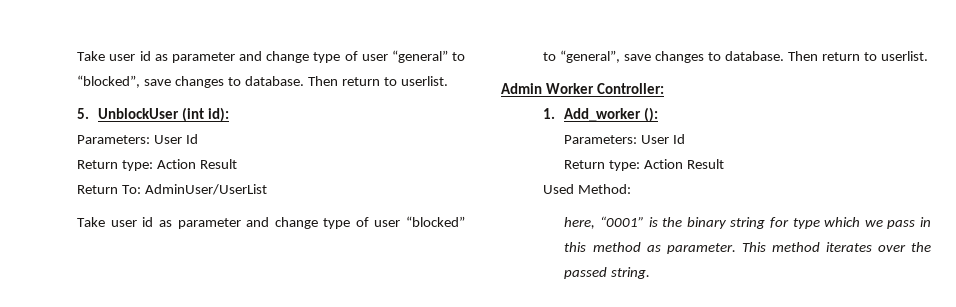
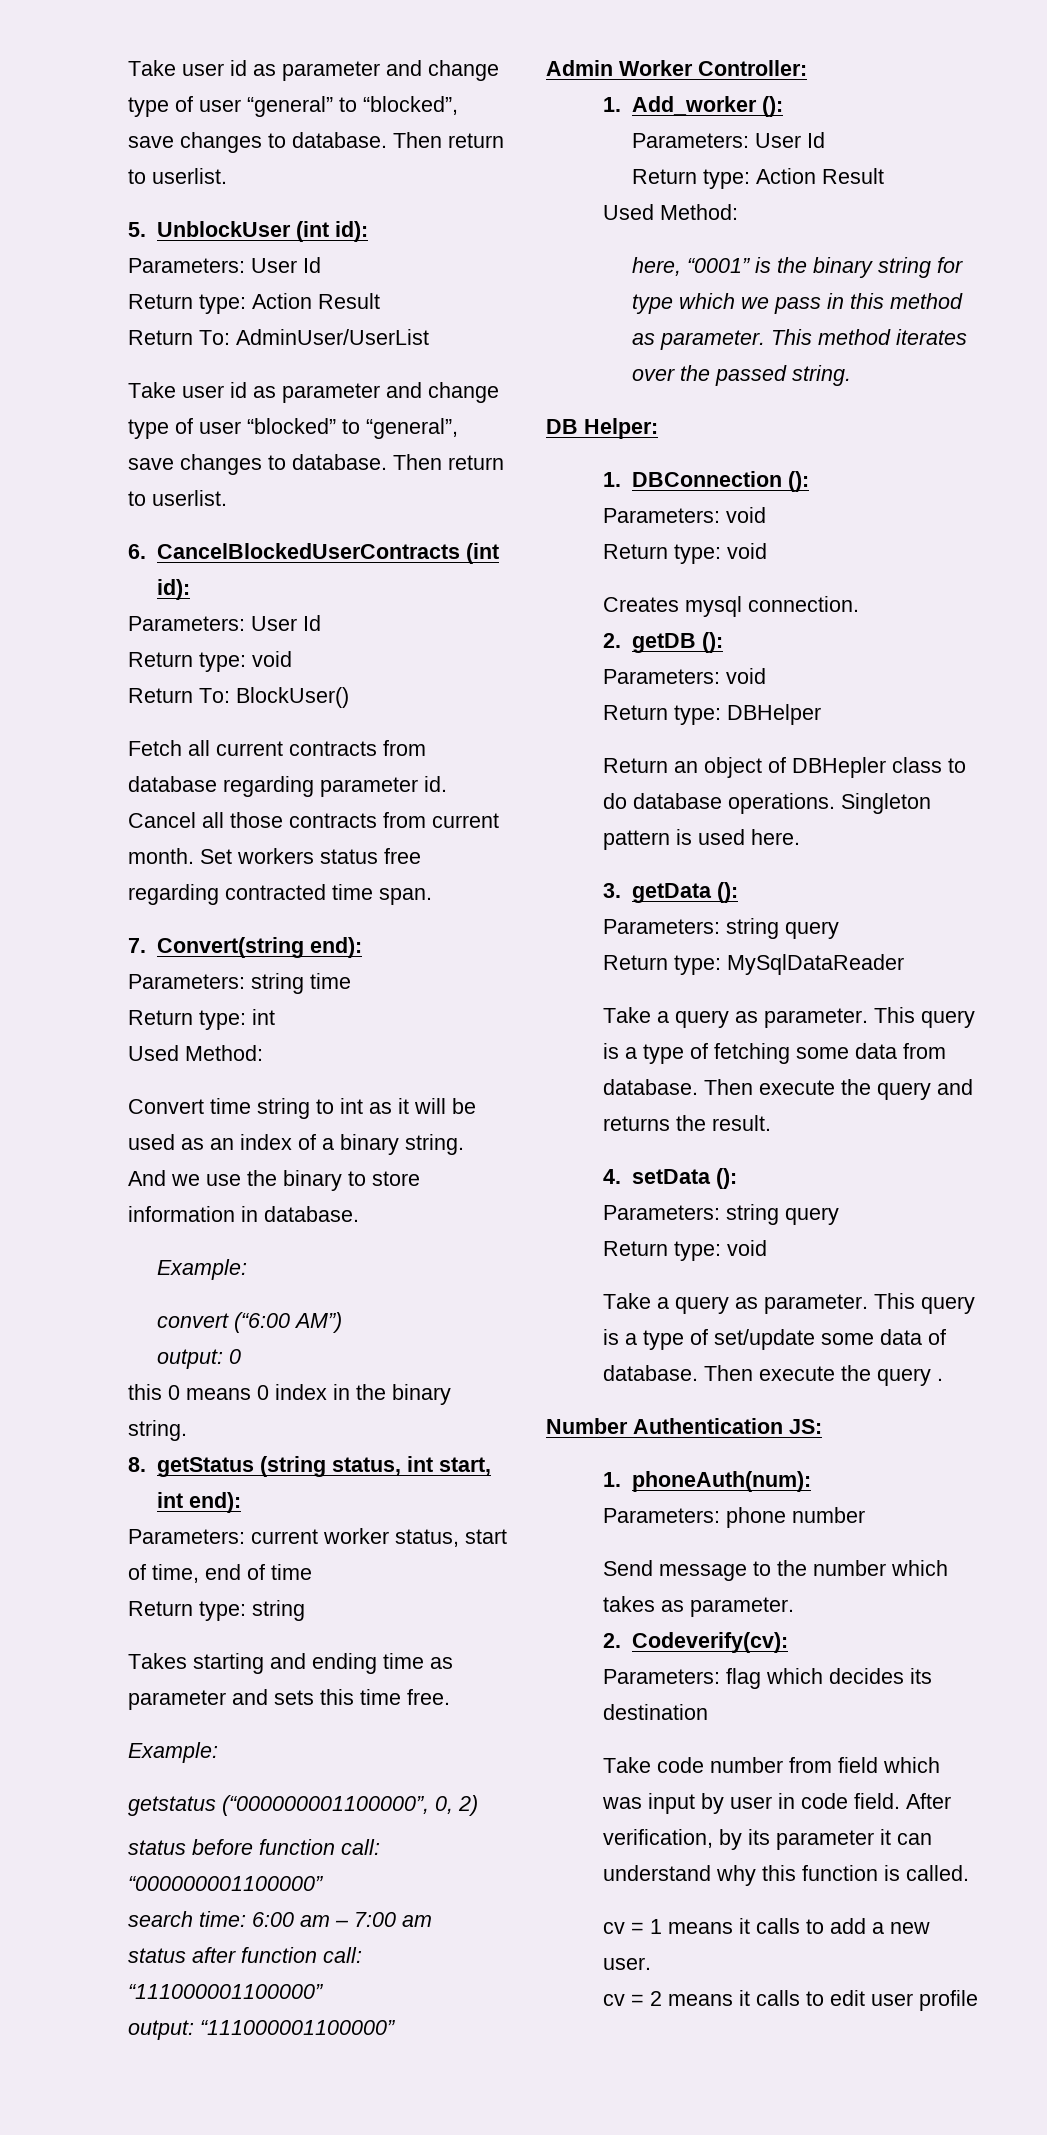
+ 6. CancelBlockedUserContracts (int id):
+ Parameters: User Id
+ Return type: void
+ Return To: BlockUser()
+ Fetch all current contracts from database regarding parameter id. Cancel all those contracts from current month. Set workers status free regarding contracted time span.
+ 7. Convert(string end):
+ Parameters: string time
+ Return type: int
+ Used Method:
+ Convert time string to int as it will be used as an index of a binary string. And we use the binary to store information in database.
+ Example:
+ convert (“6:00 AM”)
+ output: 0
+ this 0 means 0 index in the binary string.
+ 8. getStatus (string status, int start, int end):
+ Parameters: current worker status, start of time, end of time
+ Return type: string
+ Takes starting and ending time as parameter and sets this time free.
+ Example:
+ getstatus (“000000001100000”, 0, 2)
+ status before function call: “000000001100000”
+ search time: 6:00 am – 7:00 am
+ status after function call: “111000001100000”
+ output: “111000001100000”
+ DB Helper:
+ 1. DBConnection ():
+ Parameters: void
+ Return type: void
+ Creates mysql connection.
+ 2. getDB ():
+ Parameters: void
+ Return type: DBHelper
+ Return an object of DBHepler class to do database operations. Singleton pattern is used here.
+ 3. getData ():
+ Parameters: string query
+ Return type: MySqlDataReader
+ Take a query as parameter. This query is a type of fetching some data from database. Then execute the query and returns the result.
+ 4. setData ():
+ Parameters: string query
+ Return type: void
+ Take a query as parameter. This query is a type of set/update some data of database. Then execute the query .
+ Number Authentication JS:
+ 1. phoneAuth(num):
+ Parameters: phone number
+ Send message to the number which takes as parameter.
+ 2. Codeverify(cv):
+ Parameters: flag which decides its destination
+ Take code number from field which was input by user in code field. After verification, by its parameter it can understand why this function is called.
+ cv = 1 means it calls to add a new user.
+ cv = 2 means it calls to edit user profile

